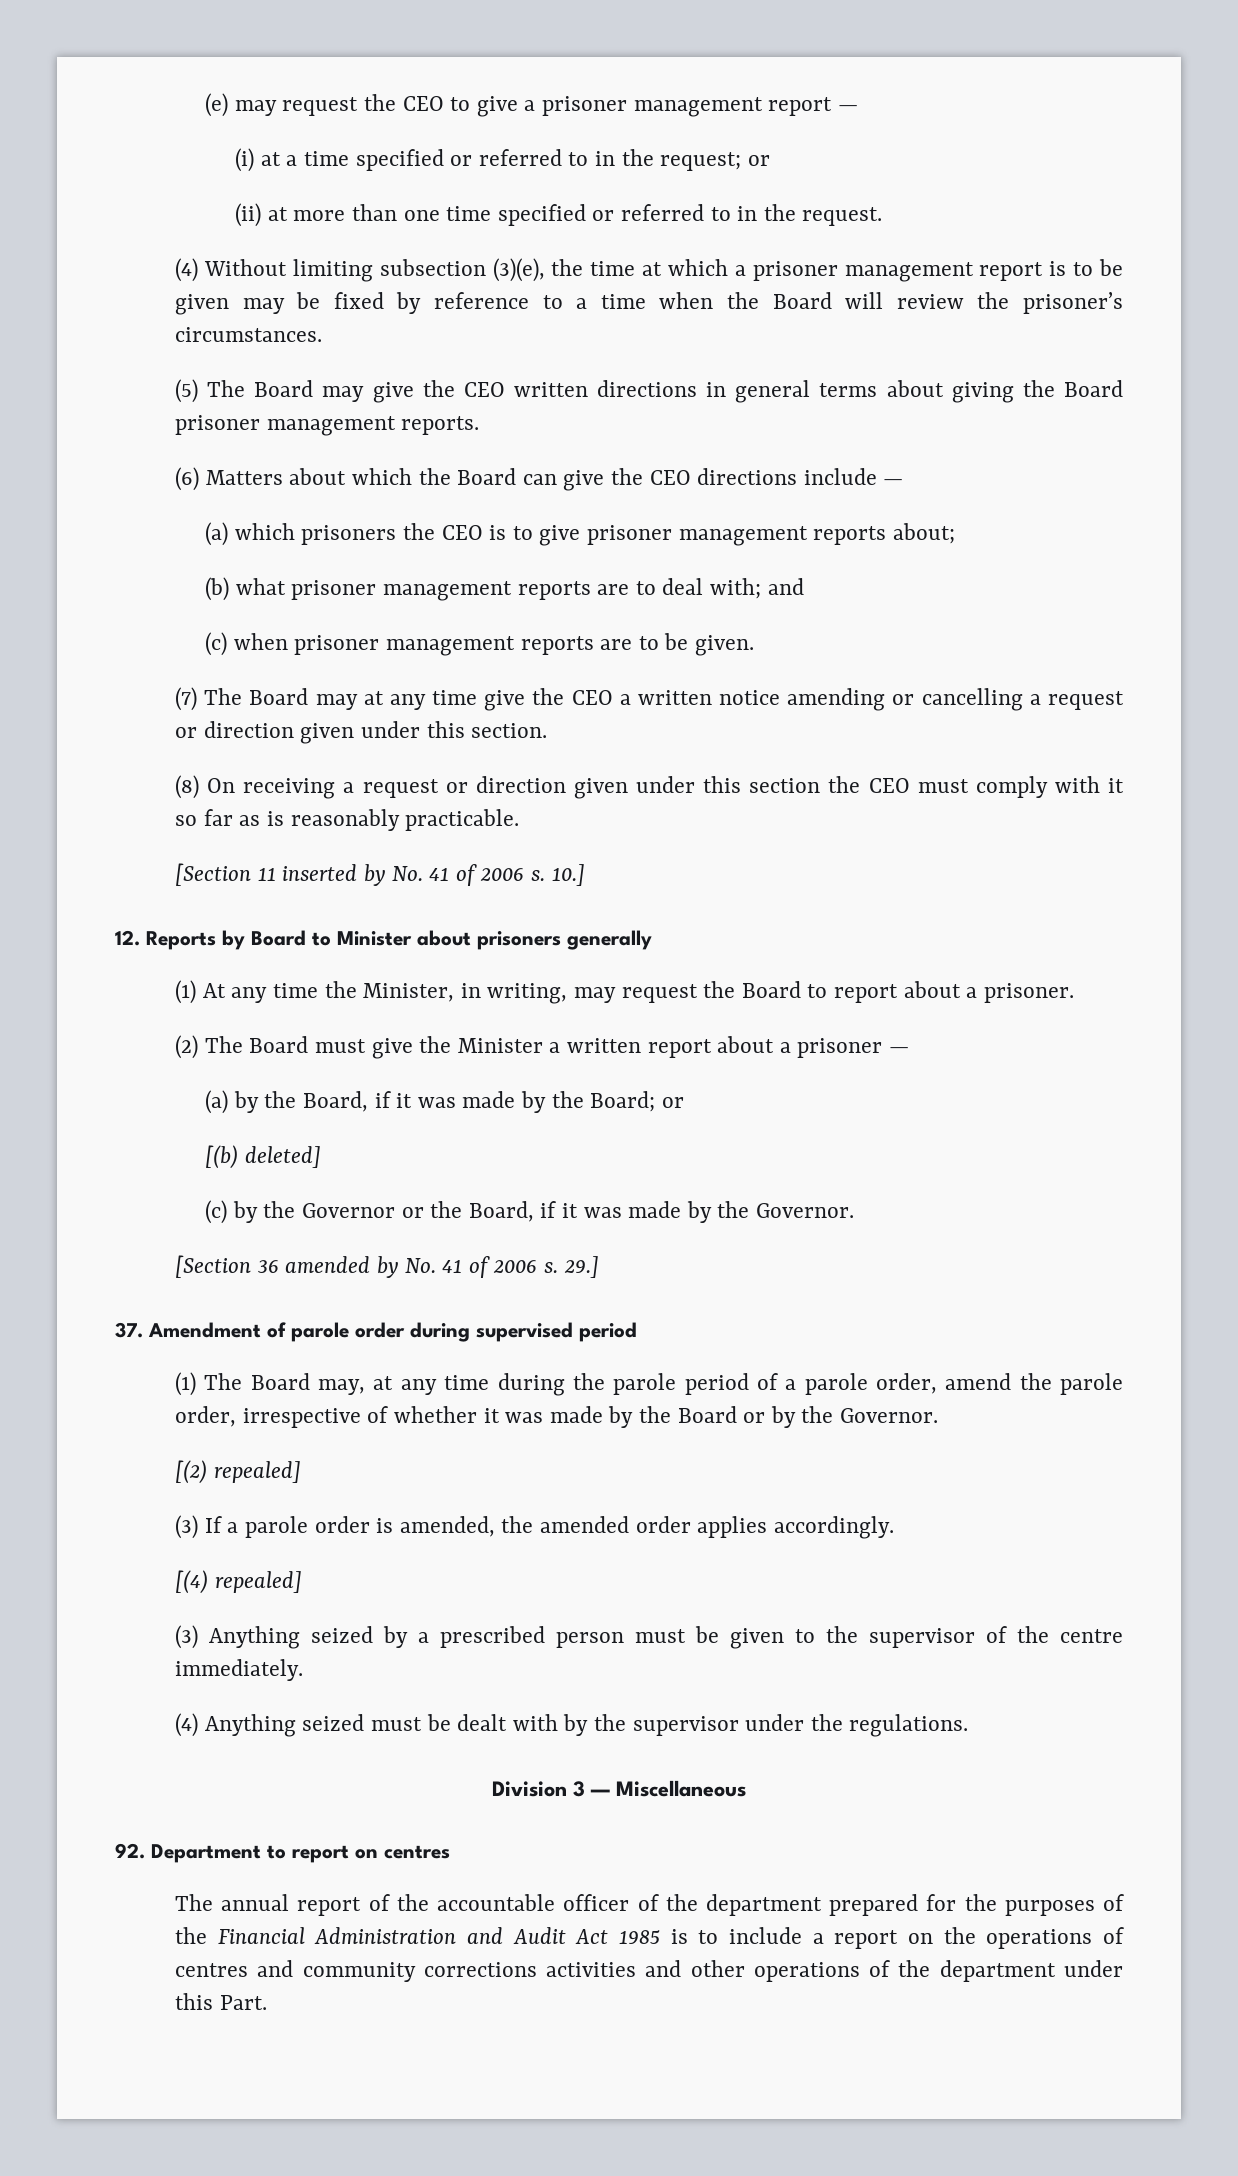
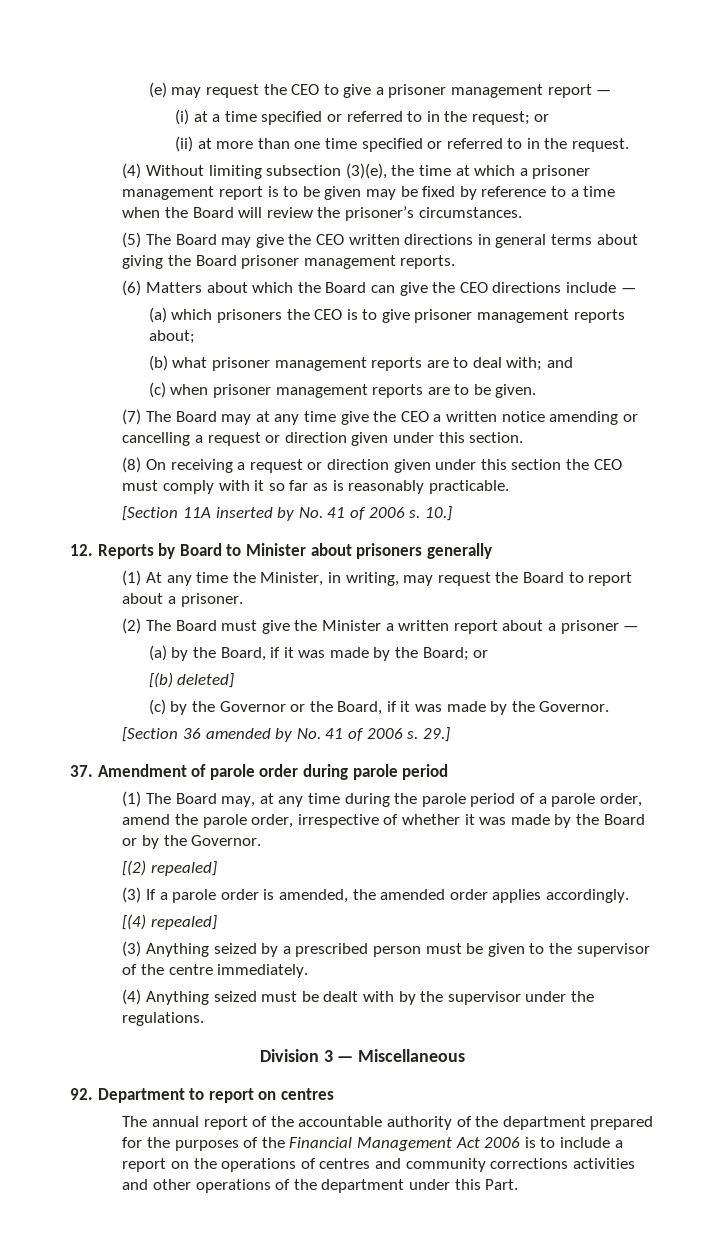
- [Section 11 inserted by No. 41 of 2006 s.
+ [Section 11A inserted by No. 41 of 2006 s.
- 37. Amendment of parole order during supervised period
+ 37. Amendment of parole order during parole period
- The annual report of the accountable officer of the department prepared for the purposes of the Financial Administration and Audit Act 1985 is to include a report on the operations of centres and community corrections activities and other operations of the department under this Part.
+ The annual report of the accountable authority of the department prepared for the purposes of the Financial Management Act 2006 is to include a report on the operations of centres and community corrections activities and other operations of the department under this Part.

